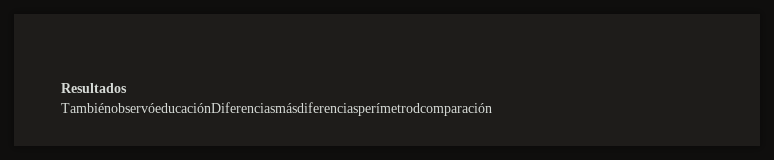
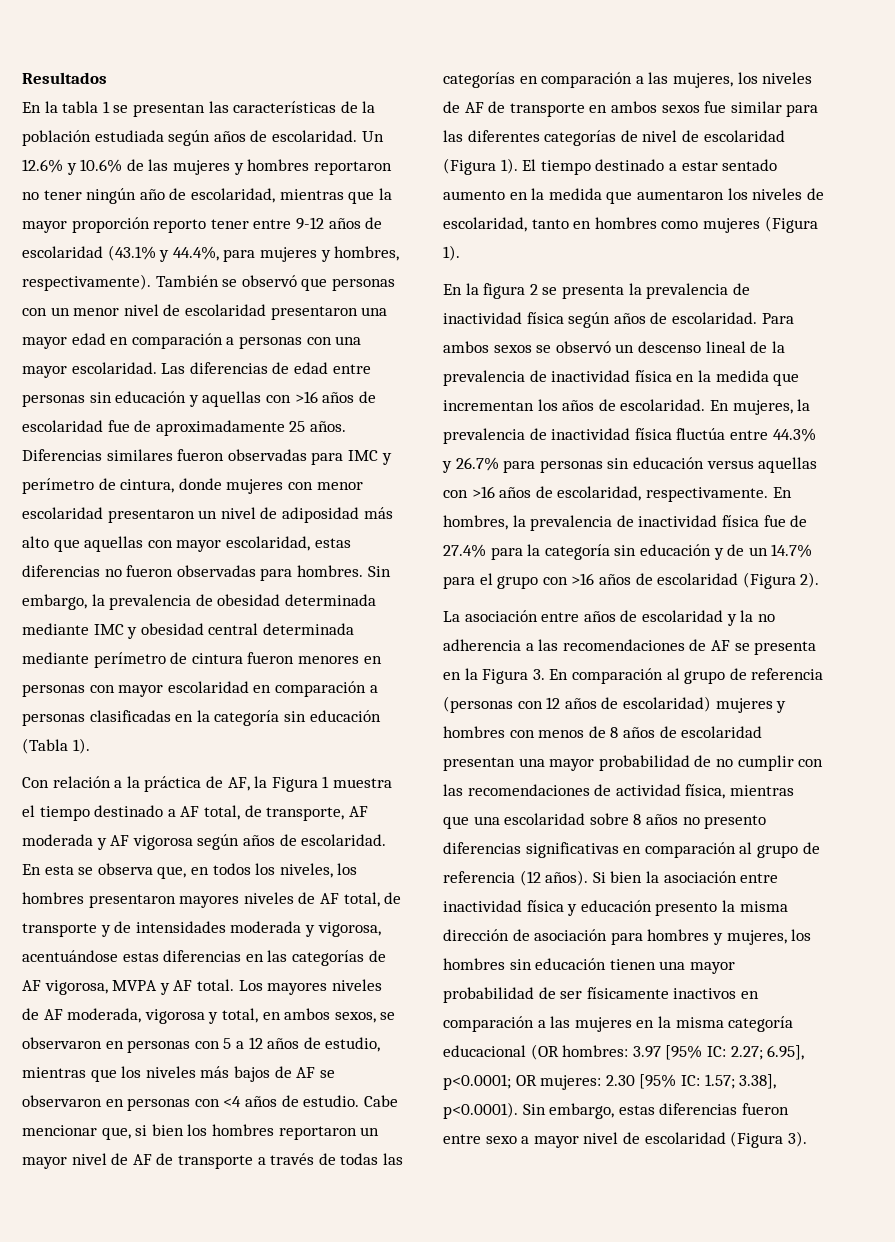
- TambiénobservóeducaciónDiferenciasmásdiferenciasperímetrodcomparación
+ En la tabla 1 se presentan las características de la población estudiada según años de escolaridad. Un 12.6% y 10.6% de las mujeres y hombres reportaron no tener ningún año de escolaridad, mientras que la mayor proporción reporto tener entre 9-12 años de escolaridad (43.1% y 44.4%, para mujeres y hombres, respectivamente). También se observó que personas con un menor nivel de escolaridad presentaron una mayor edad en comparación a personas con una mayor escolaridad. Las diferencias de edad entre personas sin educación y aquellas con >16 años de escolaridad fue de aproximadamente 25 años. Diferencias similares fueron observadas para IMC y perímetro de cintura, donde mujeres con menor escolaridad presentaron un nivel de adiposidad más alto que aquellas con mayor escolaridad, estas diferencias no fueron observadas para hombres. Sin embargo, la prevalencia de obesidad determinada mediante IMC y obesidad central determinada mediante perímetro de cintura fueron menores en personas con mayor escolaridad en comparación a personas clasificadas en la categoría sin educación (Tabla 1).
+ Con relación a la práctica de AF, la Figura 1 muestra el tiempo destinado a AF total, de transporte, AF moderada y AF vigorosa según años de escolaridad. En esta se observa que, en todos los niveles, los hombres presentaron mayores niveles de AF total, de transporte y de intensidades moderada y vigorosa, acentuándose estas diferencias en las categorías de AF vigorosa, MVPA y AF total. Los mayores niveles de AF moderada, vigorosa y total, en ambos sexos, se observaron en personas con 5 a 12 años de estudio, mientras que los niveles más bajos de AF se observaron en personas con <4 años de estudio. Cabe mencionar que, si bien los hombres reportaron un mayor nivel de AF de transporte a través de todas las categorías en comparación a las mujeres, los niveles de AF de transporte en ambos sexos fue similar para las diferentes categorías de nivel de escolaridad (Figura 1). El tiempo destinado a estar sentado aumento en la medida que aumentaron los niveles de escolaridad, tanto en hombres como mujeres (Figura 1).
+ En la figura 2 se presenta la prevalencia de inactividad física según años de escolaridad. Para ambos sexos se observó un descenso lineal de la prevalencia de inactividad física en la medida que incrementan los años de escolaridad. En mujeres, la prevalencia de inactividad física fluctúa entre 44.3% y 26.7% para personas sin educación versus aquellas con >16 años de escolaridad, respectivamente. En hombres, la prevalencia de inactividad física fue de 27.4% para la categoría sin educación y de un 14.7% para el grupo con >16 años de escolaridad (Figura 2).
+ La asociación entre años de escolaridad y la no adherencia a las recomendaciones de AF se presenta en la Figura 3. En comparación al grupo de referencia (personas con 12 años de escolaridad) mujeres y hombres con menos de 8 años de escolaridad presentan una mayor probabilidad de no cumplir con las recomendaciones de actividad física, mientras que una escolaridad sobre 8 años no presento diferencias significativas en comparación al grupo de referencia (12 años). Si bien la asociación entre inactividad física y educación presento la misma dirección de asociación para hombres y mujeres, los hombres sin educación tienen una mayor probabilidad de ser físicamente inactivos en comparación a las mujeres en la misma categoría educacional (OR hombres: 3.97 [95% IC: 2.27; 6.95], p<0.0001; OR mujeres: 2.30 [95% IC: 1.57; 3.38], p<0.0001). Sin embargo, estas diferencias fueron entre sexo a mayor nivel de escolaridad (Figura 3).

